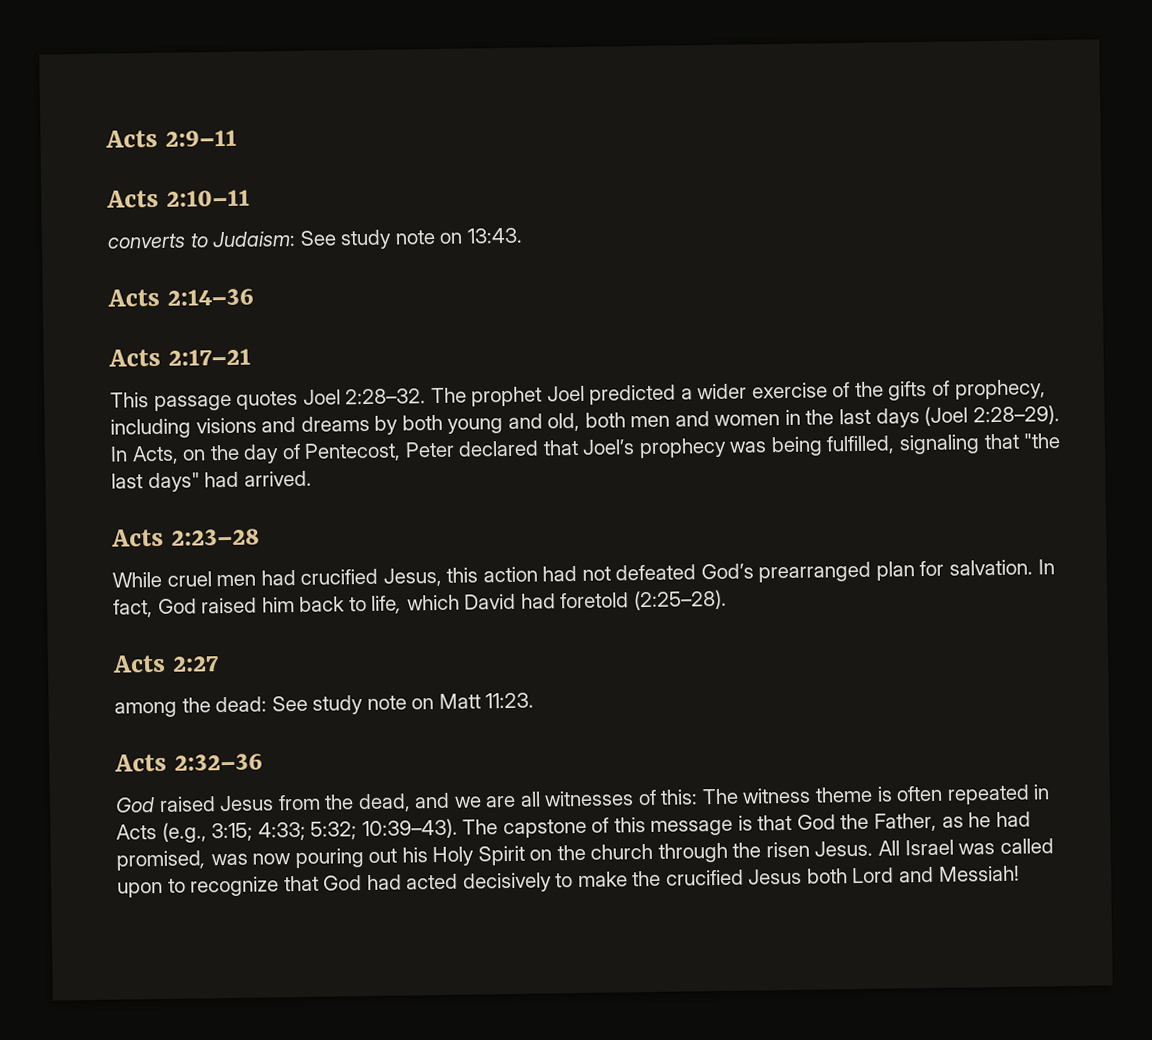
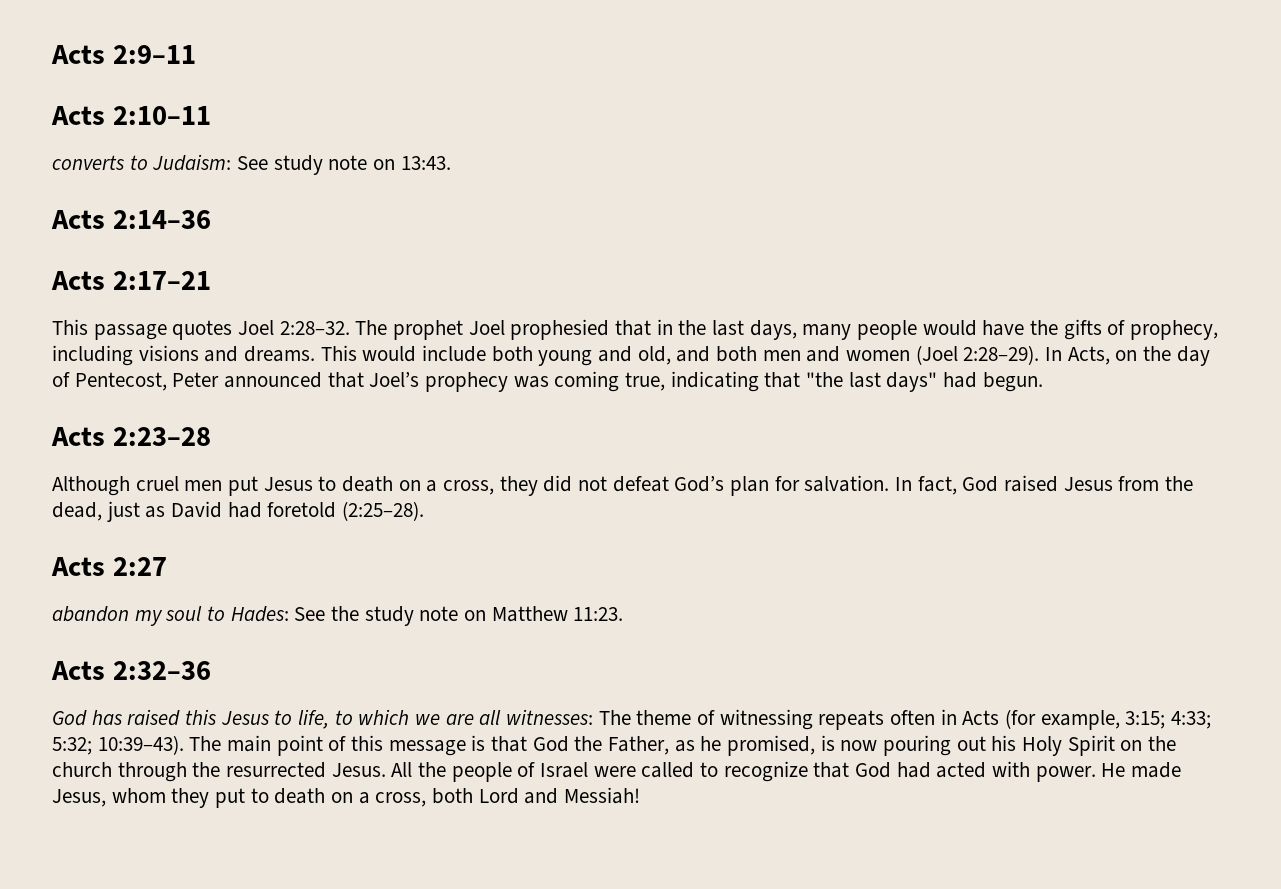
- The prophet Joel predicted a wider exercise of the gifts of prophecy, including visions and dreams by both young and old, both men and women in the last days (Joel 2:28–29).
+ The prophet Joel prophesied that in the last days, many people would have the gifts of prophecy, including visions and dreams. This would include both young and old, and both men and women (Joel 2:28–29).
- In Acts, on the day of Pentecost, Peter declared that Joel’s prophecy was being fulfilled, signaling that "the last days" had arrived.
+ In Acts, on the day of Pentecost, Peter announced that Joel’s prophecy was coming true, indicating that "the last days" had begun.
- While cruel men had crucified Jesus, this action had not defeated God’s prearranged plan for salvation.
+ Although cruel men put Jesus to death on a cross, they did not defeat God’s plan for salvation.
- In fact, God raised him back to life, which David had foretold (2:25–28).
+ In fact, God raised Jesus from the dead, just as David had foretold (2:25–28).
- among the dead: See study note on Matt 11:23.
+ abandon my soul to Hades: See the study note on Matthew 11:23.
- God raised Jesus from the dead, and we are all witnesses of this: The witness theme is often repeated in Acts (e.g., 3:15; 4:33; 5:32; 10:39–43).
+ God has raised this Jesus to life, to which we are all witnesses: The theme of witnessing repeats often in Acts (for example, 3:15; 4:33; 5:32; 10:39–43).
- The capstone of this message is that God the Father, as he had promised, was now pouring out his Holy Spirit on the church through the risen Jesus.
+ The main point of this message is that God the Father, as he promised, is now pouring out his Holy Spirit on the church through the resurrected Jesus.
- All Israel was called upon to recognize that God had acted decisively to make the crucified Jesus both Lord and Messiah!
+ All the people of Israel were called to recognize that God had acted with power. He made Jesus, whom they put to death on a cross, both Lord and Messiah!

